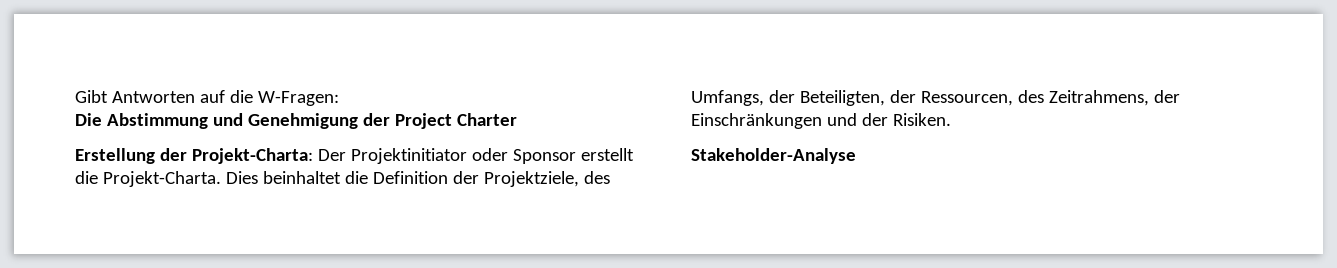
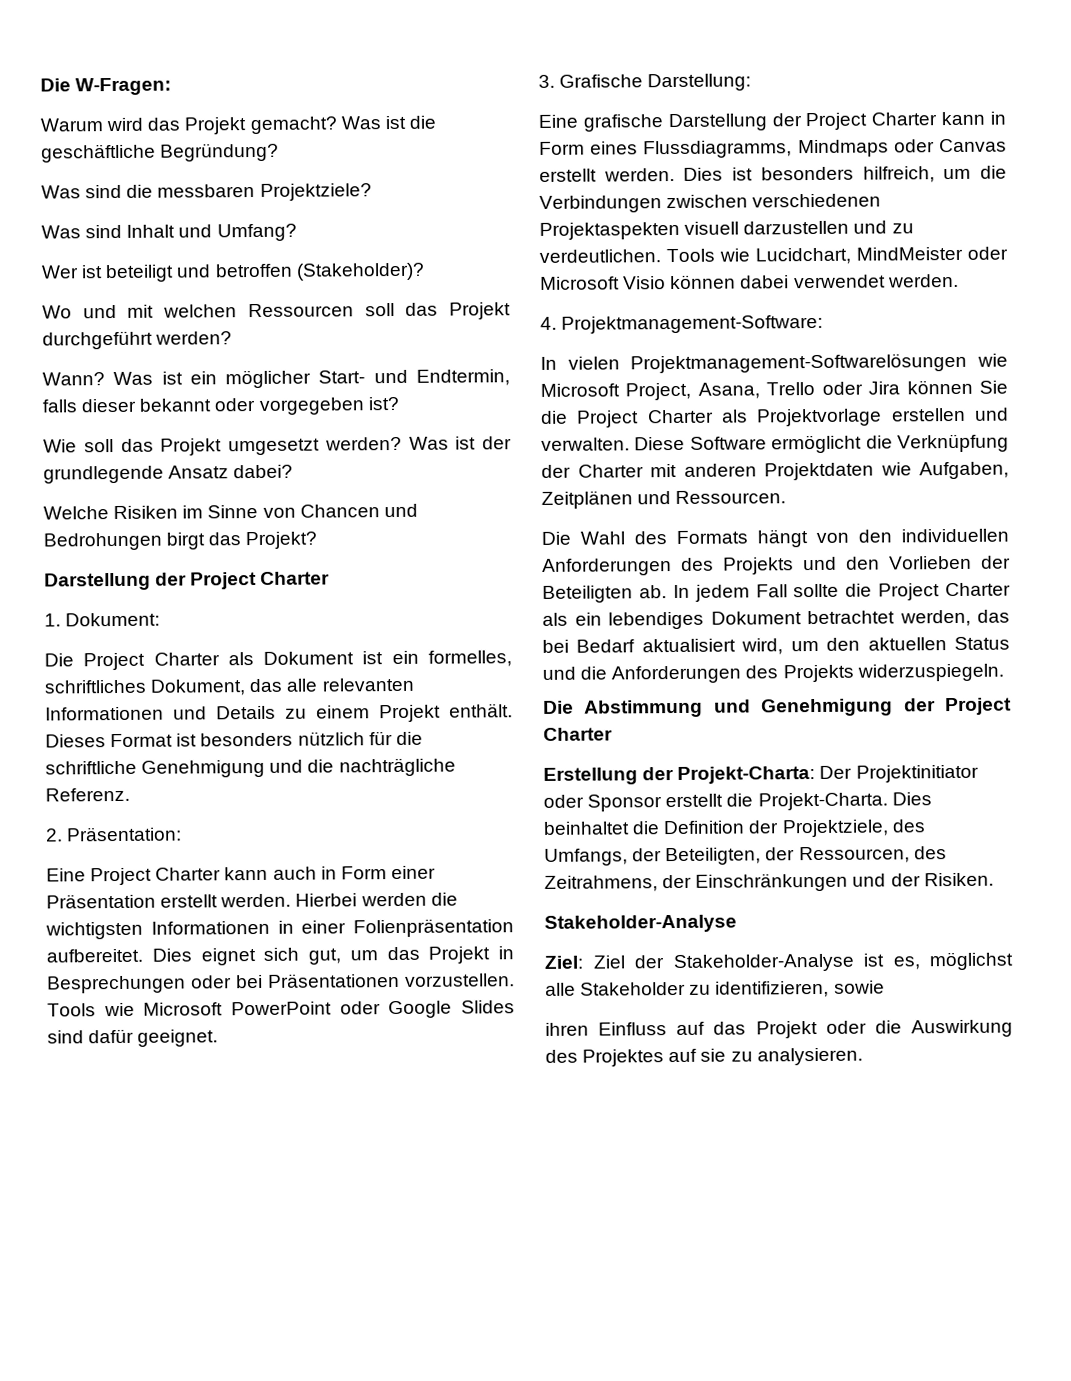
- Gibt Antworten auf die W-Fragen:
+ Die W-Fragen:
+ Warum wird das Projekt gemacht? Was ist die geschäftliche Begründung?
+ Was sind die messbaren Projektziele?
+ Was sind Inhalt und Umfang?
+ Wer ist beteiligt und betroffen (Stakeholder)?
+ Wo und mit welchen Ressourcen soll das Projekt durchgeführt werden?
+ Wann? Was ist ein möglicher Start- und Endtermin, falls dieser bekannt oder vorgegeben ist?
+ Wie soll das Projekt umgesetzt werden? Was ist der grundlegende Ansatz dabei?
+ Welche Risiken im Sinne von Chancen und Bedrohungen birgt das Projekt?
+ Darstellung der Project Charter
+ 1. Dokument:
+ Die Project Charter als Dokument ist ein formelles, schriftliches Dokument, das alle relevanten Informationen und Details zu einem Projekt enthält. Dieses Format ist besonders nützlich für die schriftliche Genehmigung und die nachträgliche Referenz.
+ 2. Präsentation:
+ Eine Project Charter kann auch in Form einer Präsentation erstellt werden. Hierbei werden die wichtigsten Informationen in einer Folienpräsentation aufbereitet. Dies eignet sich gut, um das Projekt in Besprechungen oder bei Präsentationen vorzustellen. Tools wie Microsoft PowerPoint oder Google Slides sind dafür geeignet.
+ 3. Grafische Darstellung:
+ Eine grafische Darstellung der Project Charter kann in Form eines Flussdiagramms, Mindmaps oder Canvas erstellt werden. Dies ist besonders hilfreich, um die Verbindungen zwischen verschiedenen Projektaspekten visuell darzustellen und zu verdeutlichen. Tools wie Lucidchart, MindMeister oder Microsoft Visio können dabei verwendet werden.
+ 4. Projektmanagement-Software:
+ In vielen Projektmanagement-Softwarelösungen wie Microsoft Project, Asana, Trello oder Jira können Sie die Project Charter als Projektvorlage erstellen und verwalten. Diese Software ermöglicht die Verknüpfung der Charter mit anderen Projektdaten wie Aufgaben, Zeitplänen und Ressourcen.
+ Die Wahl des Formats hängt von den individuellen Anforderungen des Projekts und den Vorlieben der Beteiligten ab. In jedem Fall sollte die Project Charter als ein lebendiges Dokument betrachtet werden, das bei Bedarf aktualisiert wird, um den aktuellen Status und die Anforderungen des Projekts widerzuspiegeln.
+ Ziel: Ziel der Stakeholder-Analyse ist es, möglichst alle Stakeholder zu identifizieren, sowie
+ ihren Einfluss auf das Projekt oder die Auswirkung des Projektes auf sie zu analysieren.

